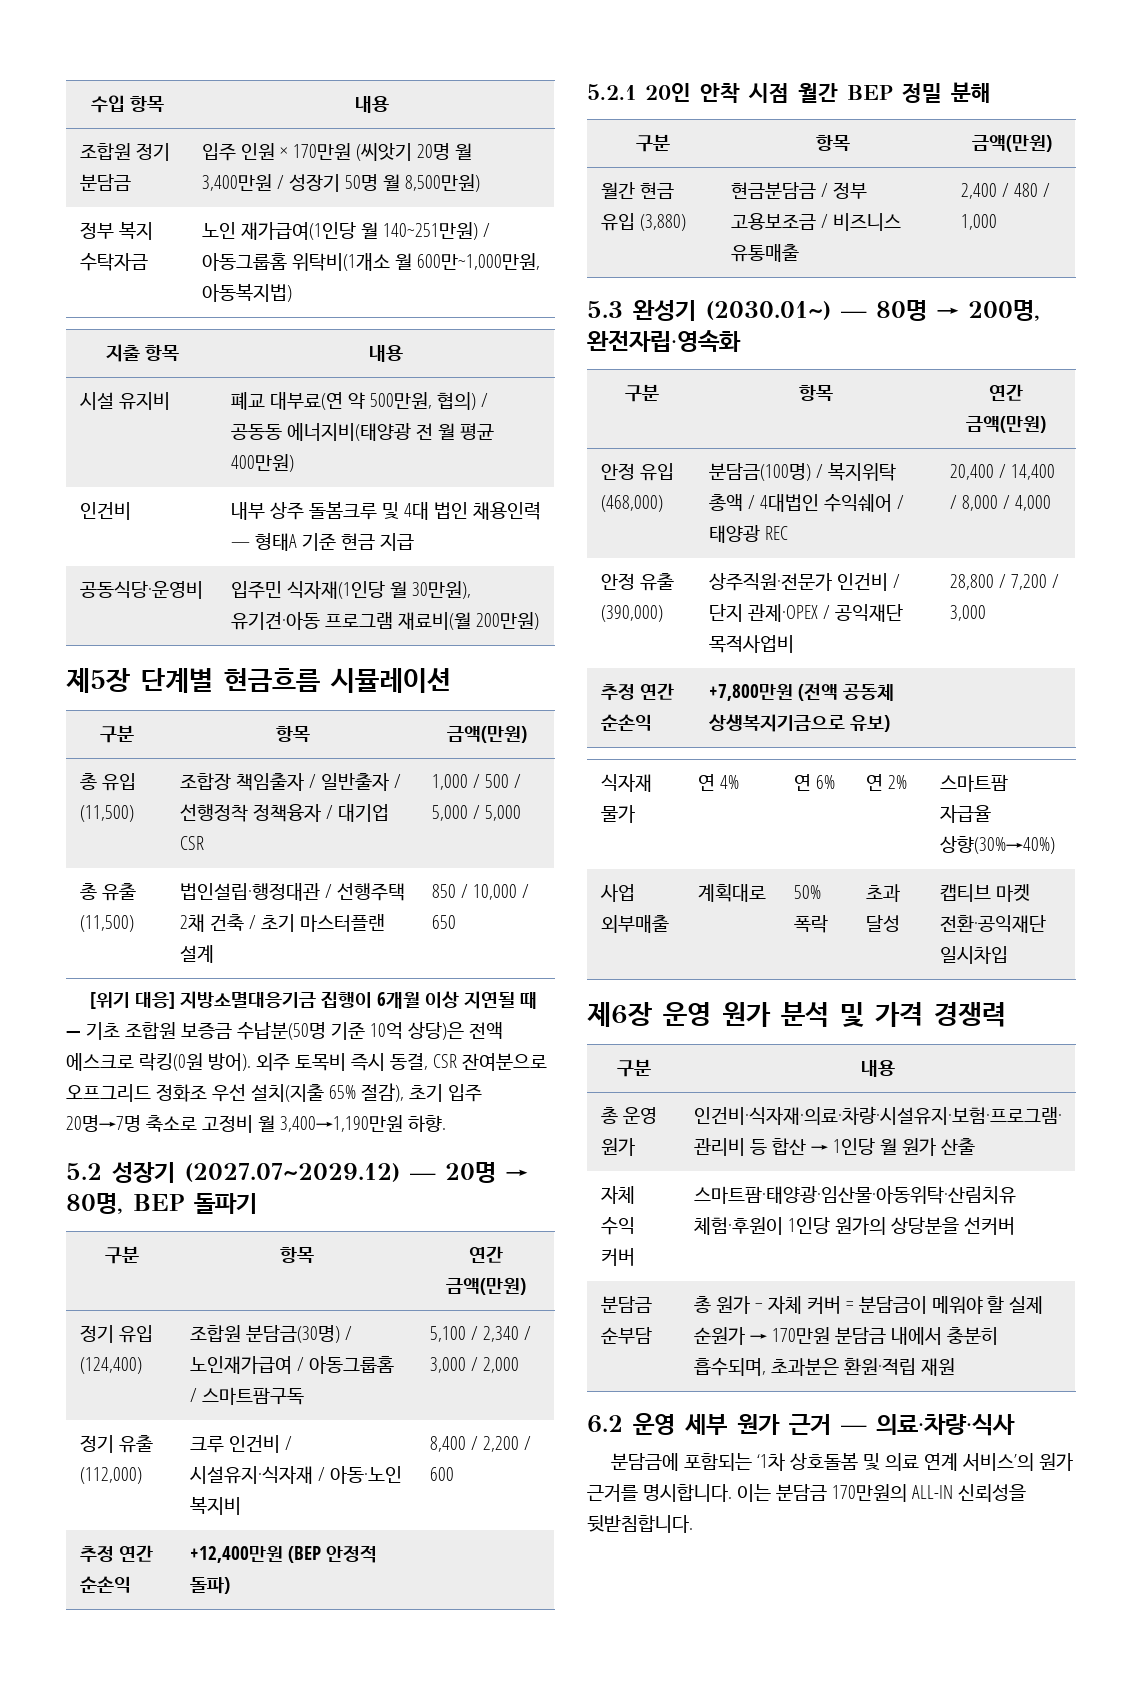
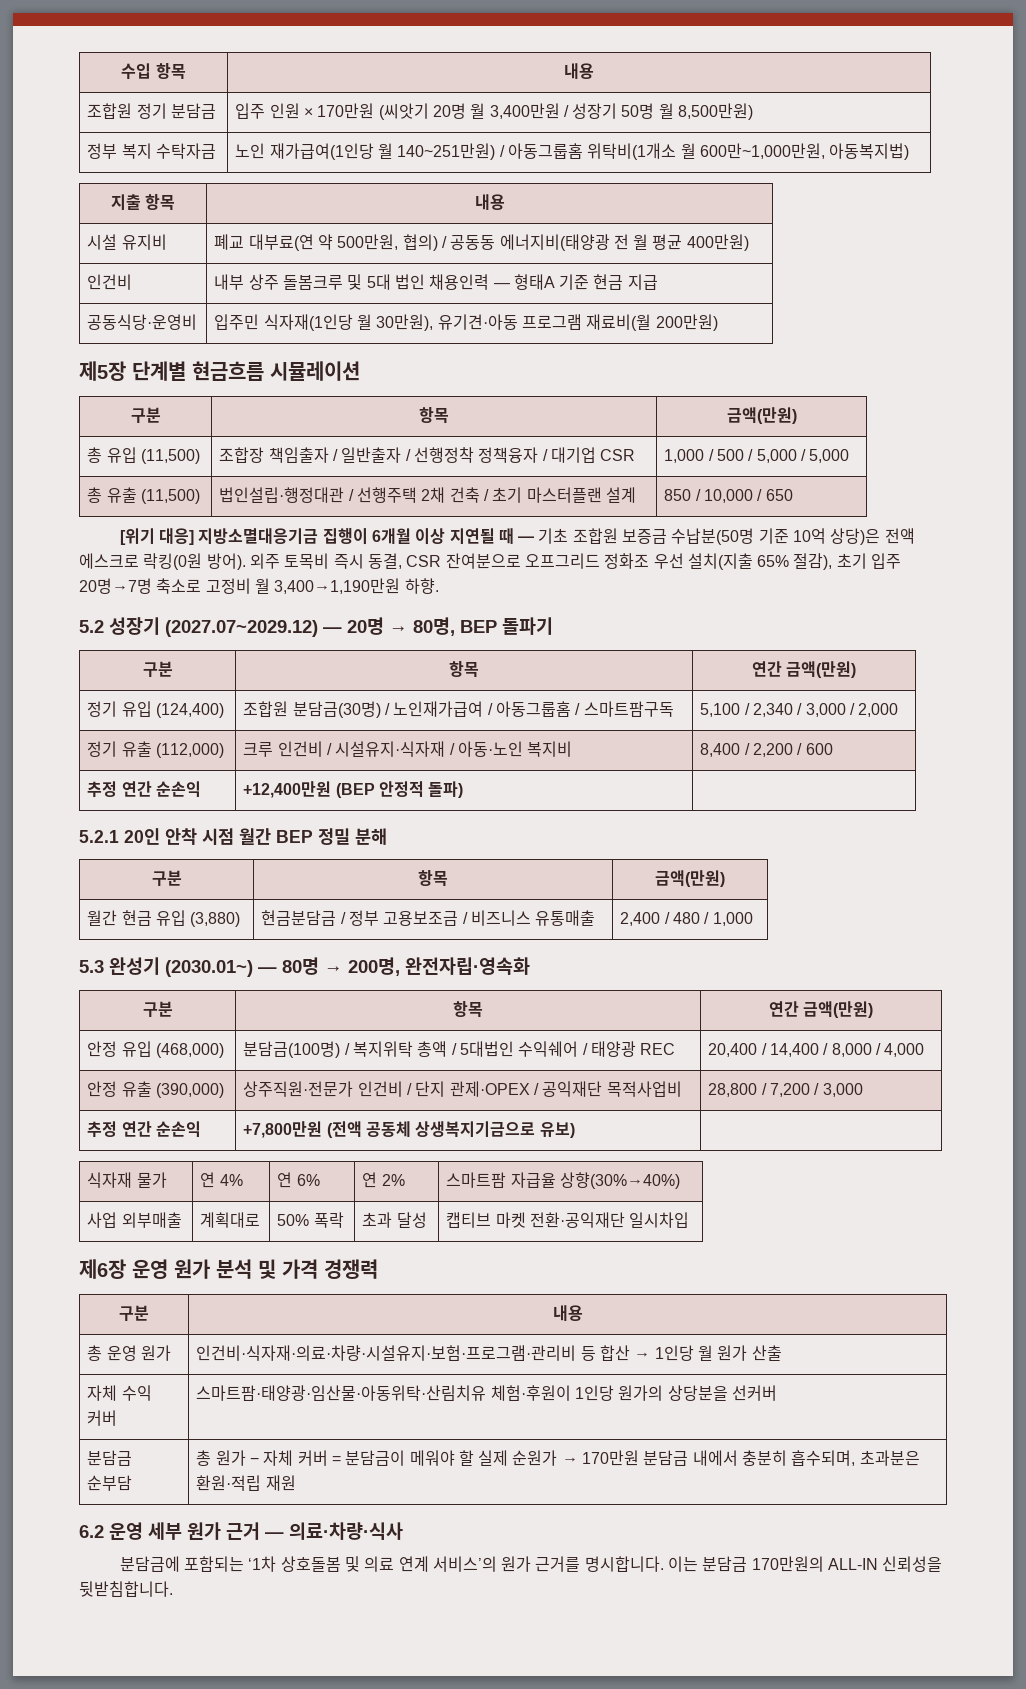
- 인건비 | 내부 상주 돌봄크루 및 4대 법인 채용인력 — 형태A 기준 현금 지급
+ 인건비 | 내부 상주 돌봄크루 및 5대 법인 채용인력 — 형태A 기준 현금 지급
- 안정 유입 (468,000) | 분담금(100명) / 복지위탁 총액 / 4대법인 수익쉐어 / 태양광 REC | 20,400 / 14,400 / 8,000 / 4,000
+ 안정 유입 (468,000) | 분담금(100명) / 복지위탁 총액 / 5대법인 수익쉐어 / 태양광 REC | 20,400 / 14,400 / 8,000 / 4,000

